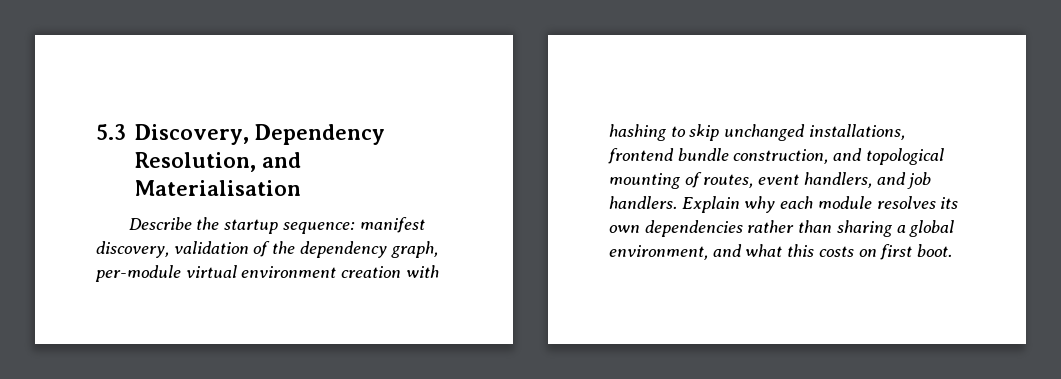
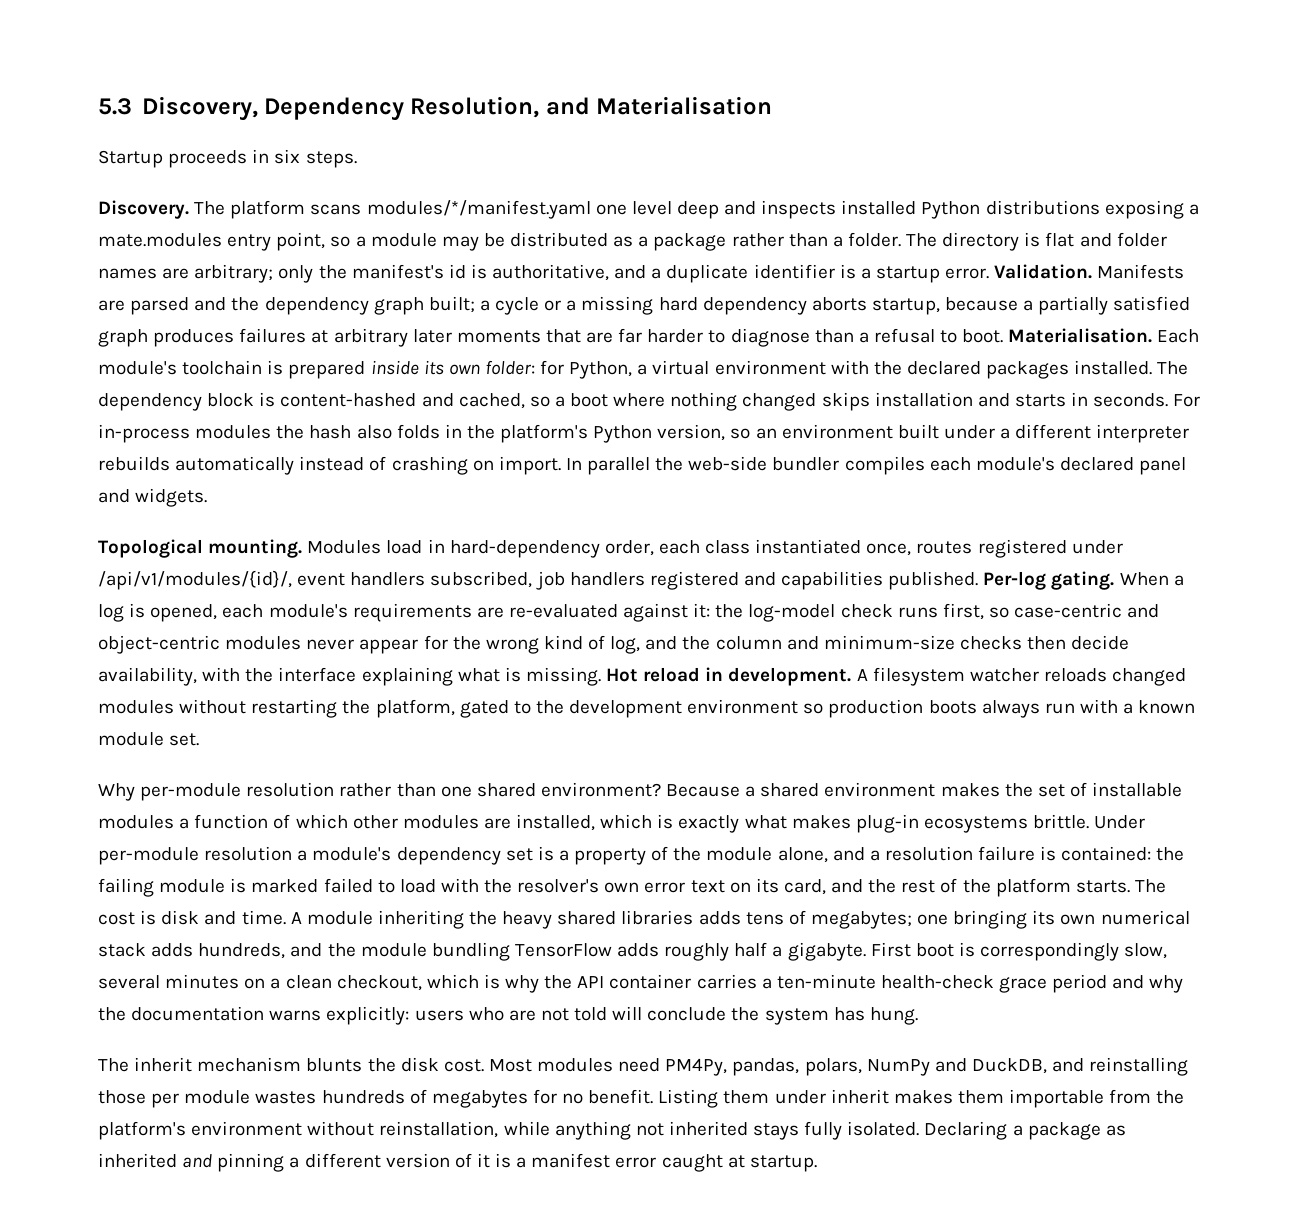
- Describe the startup sequence: manifest discovery, validation of the dependency graph, per-module virtual environment creation with hashing to skip unchanged installations, frontend bundle construction, and topological mounting of routes, event handlers, and job handlers. Explain why each module resolves its own dependencies rather than sharing a global environment, and what this costs on first boot.
+ Startup proceeds in six steps.
+ Discovery. The platform scans modules/*/manifest.yaml one level deep and inspects installed Python distributions exposing a mate.modules entry point, so a module may be distributed as a package rather than a folder. The directory is flat and folder names are arbitrary; only the manifest's id is authoritative, and a duplicate identifier is a startup error. Validation. Manifests are parsed and the dependency graph built; a cycle or a missing hard dependency aborts startup, because a partially satisfied graph produces failures at arbitrary later moments that are far harder to diagnose than a refusal to boot. Materialisation. Each module's toolchain is prepared inside its own folder: for Python, a virtual environment with the declared packages installed. The dependency block is content-hashed and cached, so a boot where nothing changed skips installation and starts in seconds. For in-process modules the hash also folds in the platform's Python version, so an environment built under a different interpreter rebuilds automatically instead of crashing on import. In parallel the web-side bundler compiles each module's declared panel and widgets.
+ Topological mounting. Modules load in hard-dependency order, each class instantiated once, routes registered under /api/v1/modules/{id}/, event handlers subscribed, job handlers registered and capabilities published. Per-log gating. When a log is opened, each module's requirements are re-evaluated against it: the log-model check runs first, so case-centric and object-centric modules never appear for the wrong kind of log, and the column and minimum-size checks then decide availability, with the interface explaining what is missing. Hot reload in development. A filesystem watcher reloads changed modules without restarting the platform, gated to the development environment so production boots always run with a known module set.
+ Why per-module resolution rather than one shared environment? Because a shared environment makes the set of installable modules a function of which other modules are installed, which is exactly what makes plug-in ecosystems brittle. Under per-module resolution a module's dependency set is a property of the module alone, and a resolution failure is contained: the failing module is marked failed to load with the resolver's own error text on its card, and the rest of the platform starts. The cost is disk and time. A module inheriting the heavy shared libraries adds tens of megabytes; one bringing its own numerical stack adds hundreds, and the module bundling TensorFlow adds roughly half a gigabyte. First boot is correspondingly slow, several minutes on a clean checkout, which is why the API container carries a ten-minute health-check grace period and why the documentation warns explicitly: users who are not told will conclude the system has hung.
+ The inherit mechanism blunts the disk cost. Most modules need PM4Py, pandas, polars, NumPy and DuckDB, and reinstalling those per module wastes hundreds of megabytes for no benefit. Listing them under inherit makes them importable from the platform's environment without reinstallation, while anything not inherited stays fully isolated. Declaring a package as inherited and pinning a different version of it is a manifest error caught at startup.

